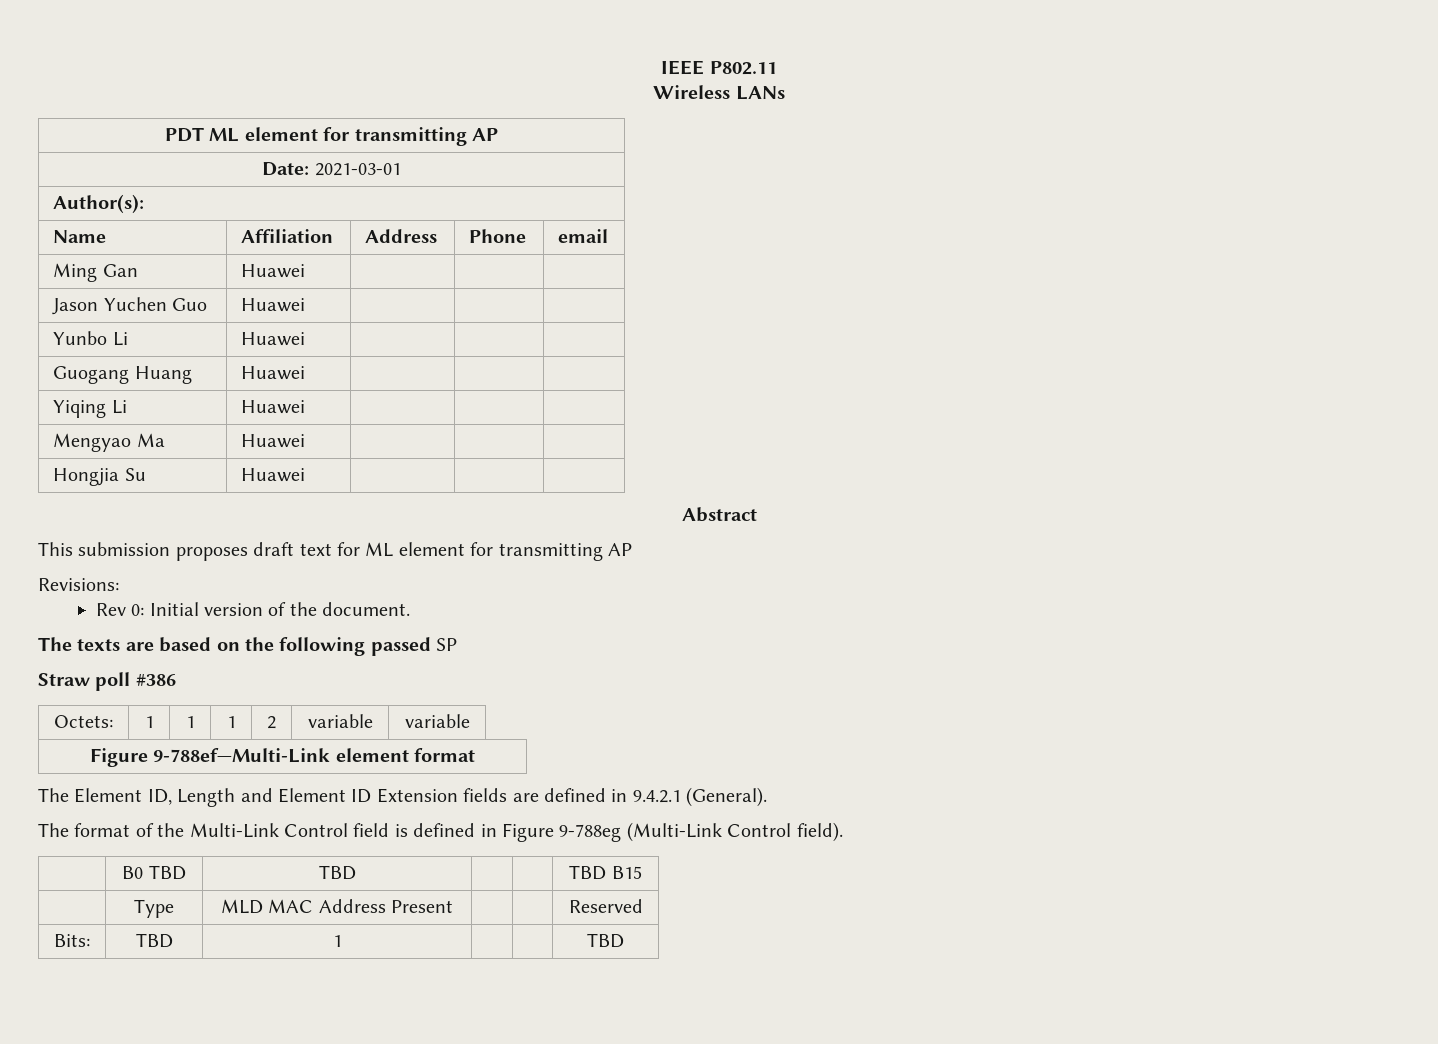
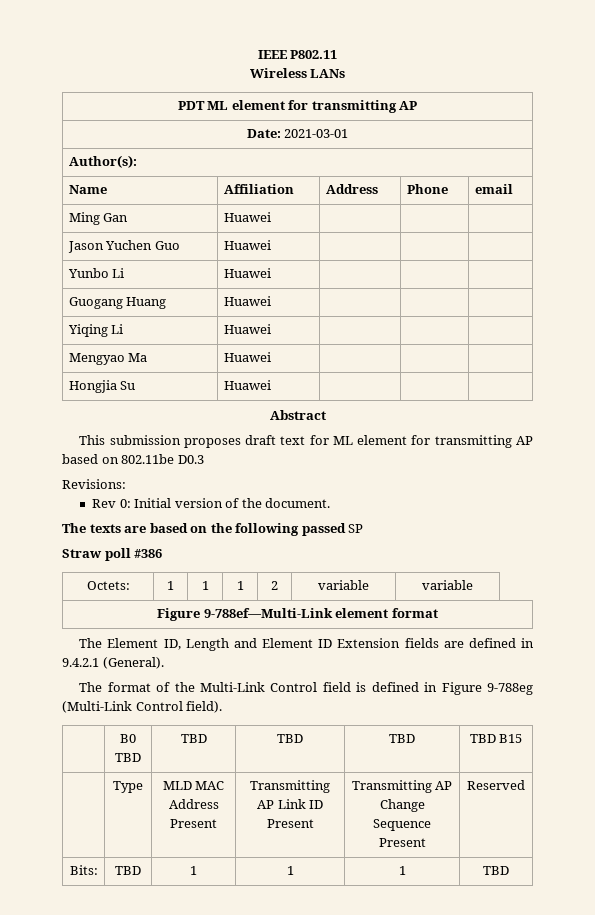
- This submission proposes draft text for ML element for transmitting AP
+ This submission proposes draft text for ML element for transmitting AP based on 802.11be D0.3
- | B0 TBD | TBD | | | TBD B15
+ | B0 TBD | TBD | TBD | TBD | TBD B15
- | Type | MLD MAC Address Present | | | Reserved
+ | Type | MLD MAC Address Present | Transmitting AP Link ID Present | Transmitting AP Change Sequence Present | Reserved
- Bits: | TBD | 1 | | | TBD
+ Bits: | TBD | 1 | 1 | 1 | TBD

